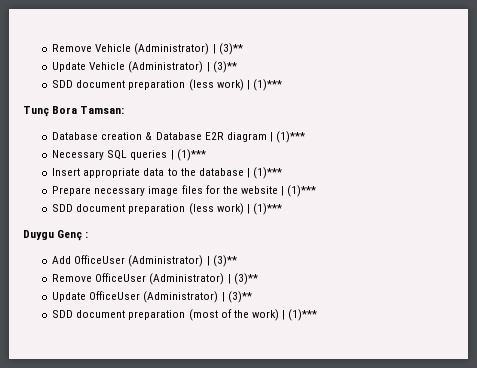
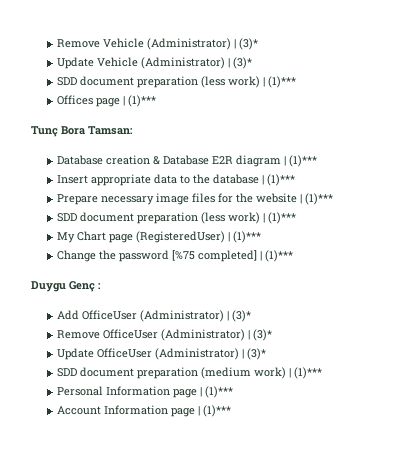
- Remove Vehicle (Administrator) | (3)**
+ Remove Vehicle (Administrator) | (3)*
- Update Vehicle (Administrator) | (3)**
+ Update Vehicle (Administrator) | (3)*
  SDD document preparation (less work) | (1)***
+ Offices page | (1)***
- Necessary SQL queries | (1)***
+ My Chart page (RegisteredUser) | (1)***
+ Change the password [%75 completed] | (1)***
- Add OfficeUser (Administrator) | (3)**
+ Add OfficeUser (Administrator) | (3)*
- Remove OfficeUser (Administrator) | (3)**
+ Remove OfficeUser (Administrator) | (3)*
- Update OfficeUser (Administrator) | (3)**
- SDD document preparation (most of the work) | (1)***
+ Update OfficeUser (Administrator) | (3)*
+ SDD document preparation (medium work) | (1)***
+ Personal Information page | (1)***
+ Account Information page | (1)***

